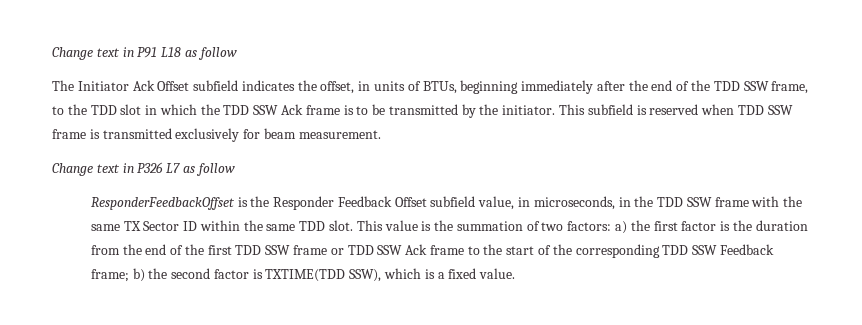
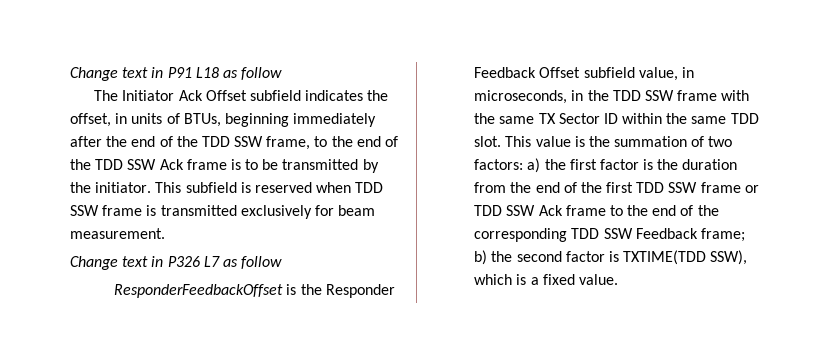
- The Initiator Ack Offset subfield indicates the offset, in units of BTUs, beginning immediately after the end of the TDD SSW frame, to the TDD slot in which the TDD SSW Ack frame is to be transmitted by the initiator.
+ The Initiator Ack Offset subfield indicates the offset, in units of BTUs, beginning immediately after the end of the TDD SSW frame, to the end of the TDD SSW Ack frame is to be transmitted by the initiator.
- This value is the summation of two factors: a) the first factor is the duration from the end of the first TDD SSW frame or TDD SSW Ack frame to the start of the corresponding TDD SSW Feedback frame; b) the second factor is TXTIME(TDD SSW), which is a fixed value.
+ This value is the summation of two factors: a) the first factor is the duration from the end of the first TDD SSW frame or TDD SSW Ack frame to the end of the corresponding TDD SSW Feedback frame; b) the second factor is TXTIME(TDD SSW), which is a fixed value.

